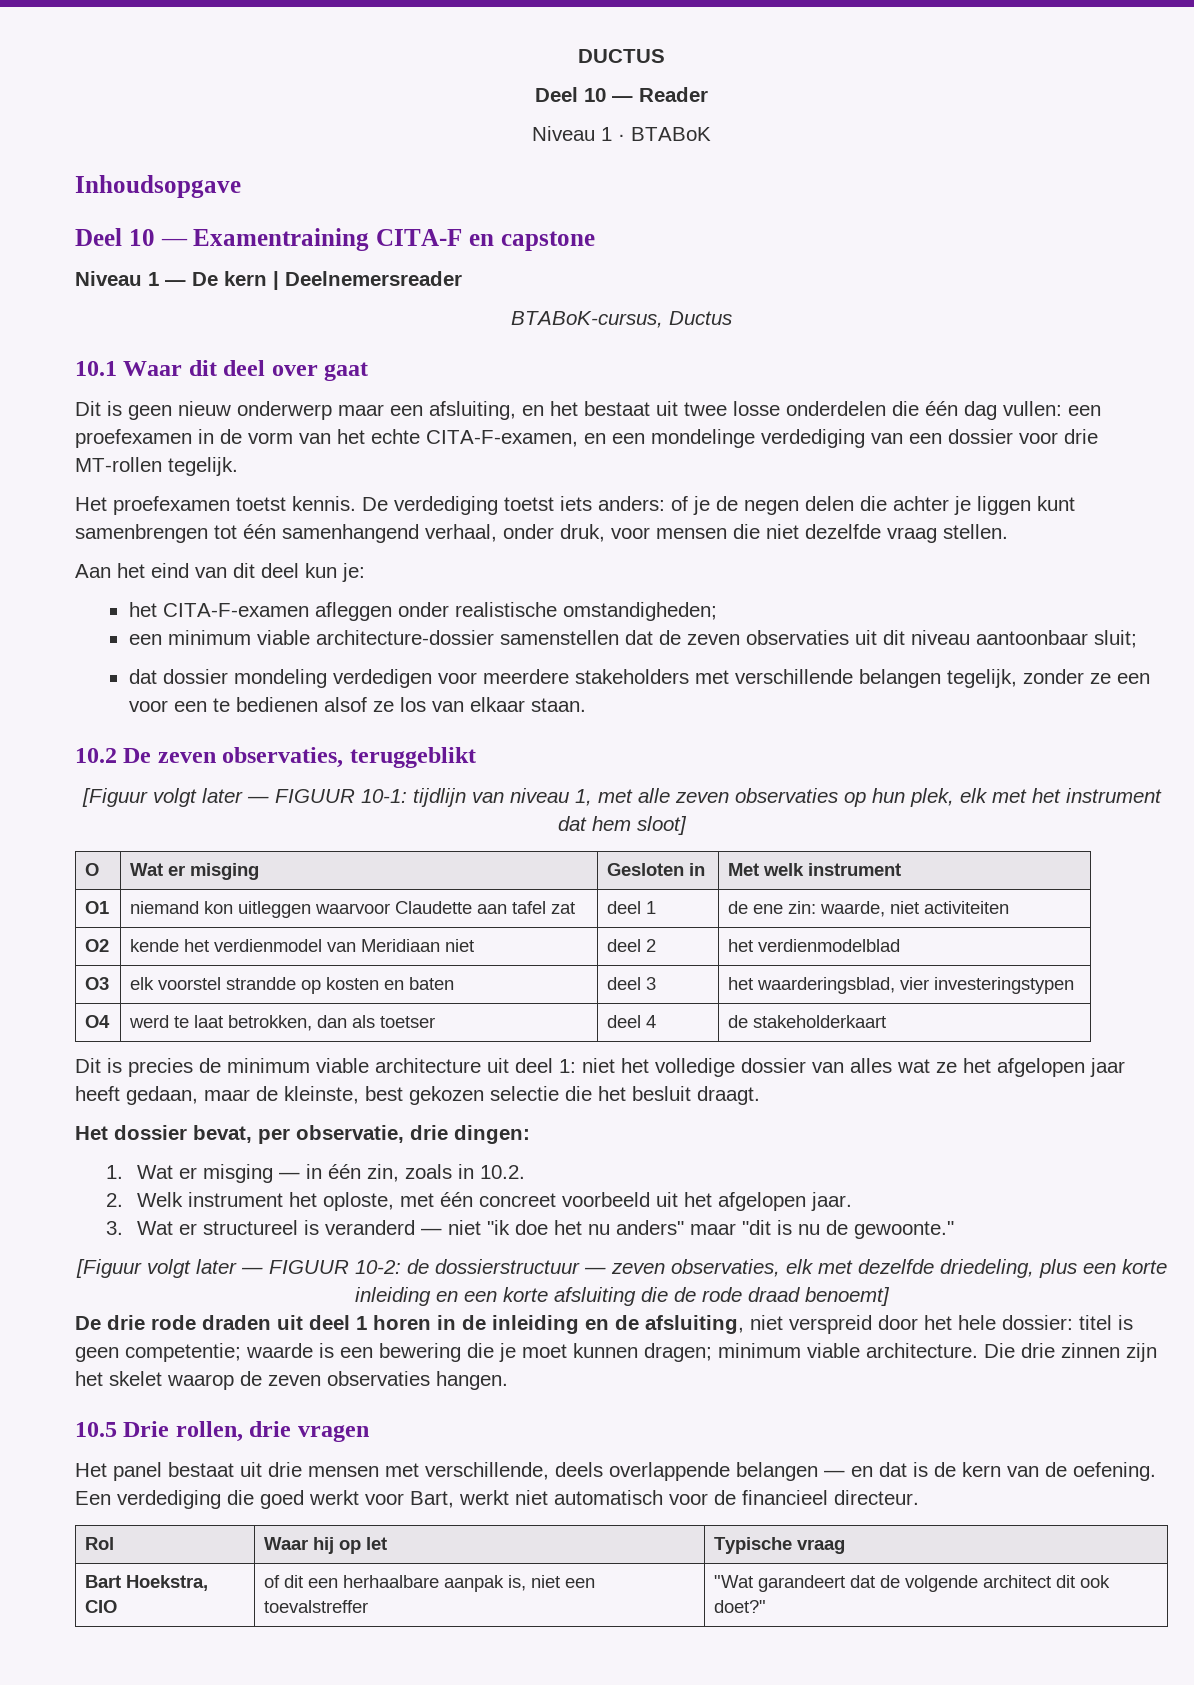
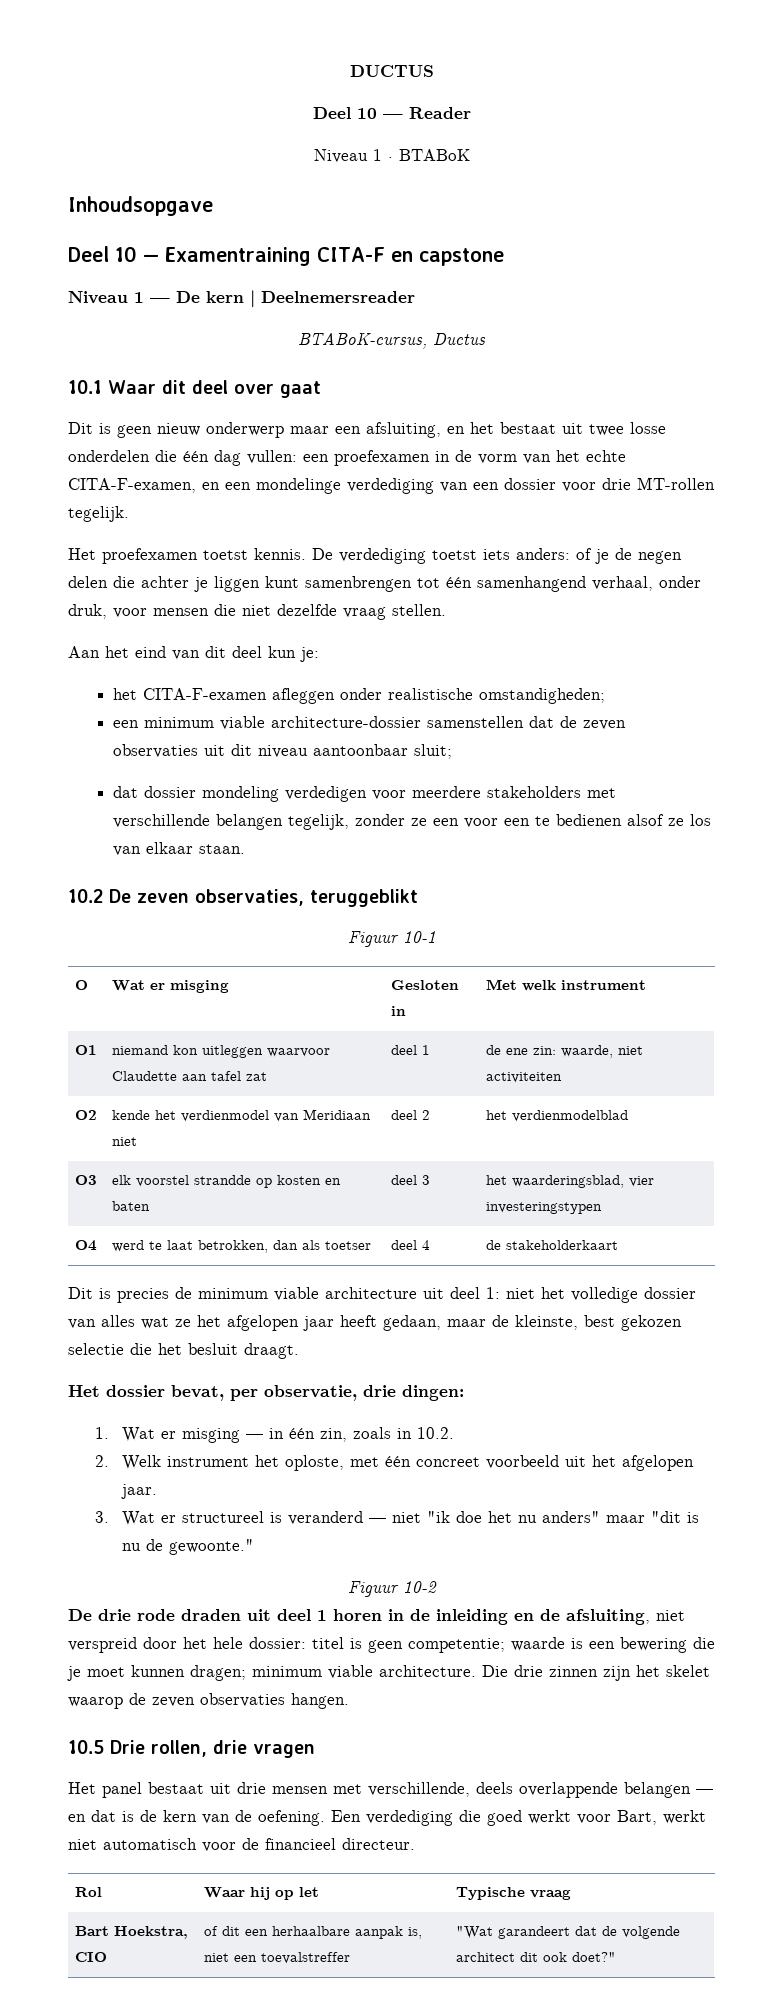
- [Figuur volgt later — FIGUUR 10-1: tijdlijn van niveau 1, met alle zeven observaties op hun plek, elk met het instrument dat hem sloot]
+ Figuur 10-1
- [Figuur volgt later — FIGUUR 10-2: de dossierstructuur — zeven observaties, elk met dezelfde driedeling, plus een korte inleiding en een korte afsluiting die de rode draad benoemt]
+ Figuur 10-2

